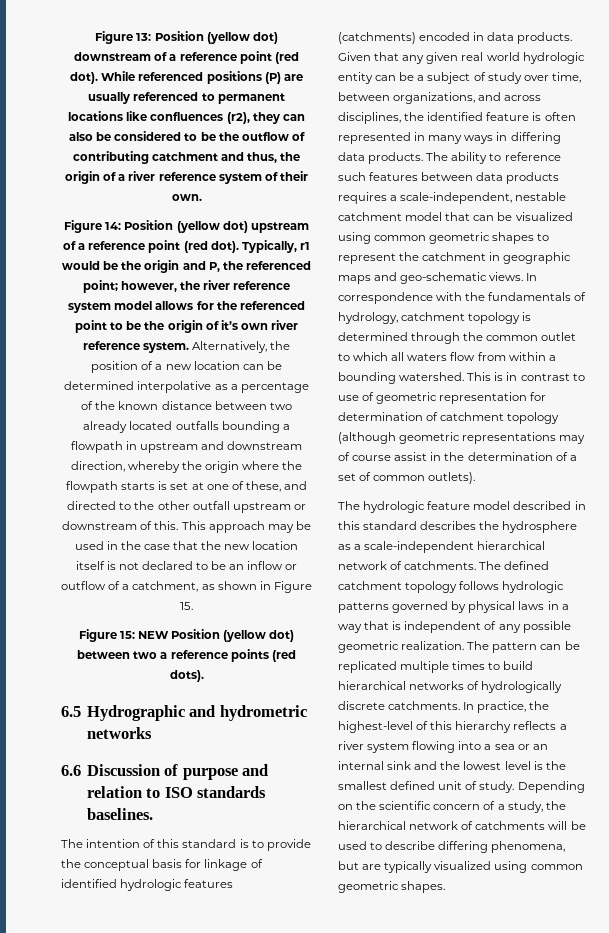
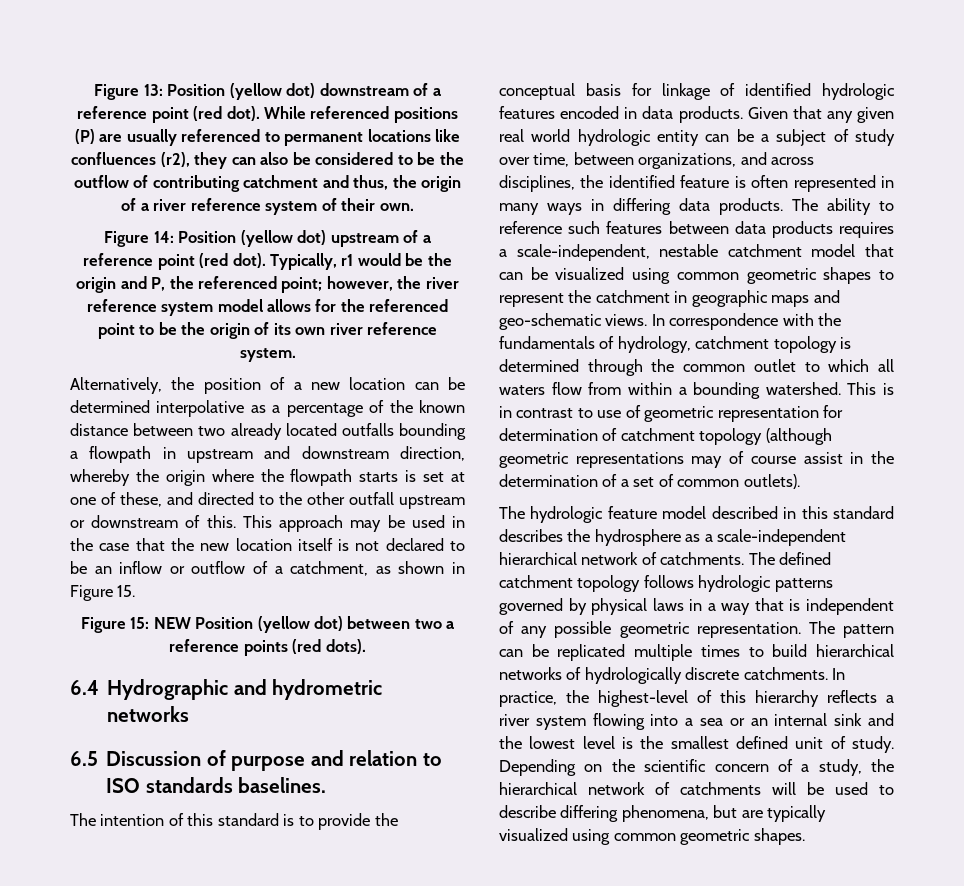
- however, the river reference system model allows for the referenced point to be the origin of it’s own river reference system. Alternatively, the position of a new location can be determined interpolative as a percentage of the known distance between two already located outfalls bounding a flowpath in upstream and downstream direction, whereby the origin where the flowpath starts is set at one of these, and directed to the other outfall upstream or downstream of this.
+ however, the river reference system model allows for the referenced point to be the origin of its own river reference system.
+ Alternatively, the position of a new location can be determined interpolative as a percentage of the known distance between two already located outfalls bounding a flowpath in upstream and downstream direction, whereby the origin where the flowpath starts is set at one of these, and directed to the other outfall upstream or downstream of this.
- 6.5 Hydrographic and hydrometric networks
+ 6.4 Hydrographic and hydrometric networks
- 6.6 Discussion of purpose and relation to ISO standards baselines.
+ 6.5 Discussion of purpose and relation to ISO standards baselines.
- The intention of this standard is to provide the conceptual basis for linkage of identified hydrologic features (catchments) encoded in data products.
+ The intention of this standard is to provide the conceptual basis for linkage of identified hydrologic features encoded in data products.
- The defined catchment topology follows hydrologic patterns governed by physical laws in a way that is independent of any possible geometric realization.
+ The defined catchment topology follows hydrologic patterns governed by physical laws in a way that is independent of any possible geometric representation.

